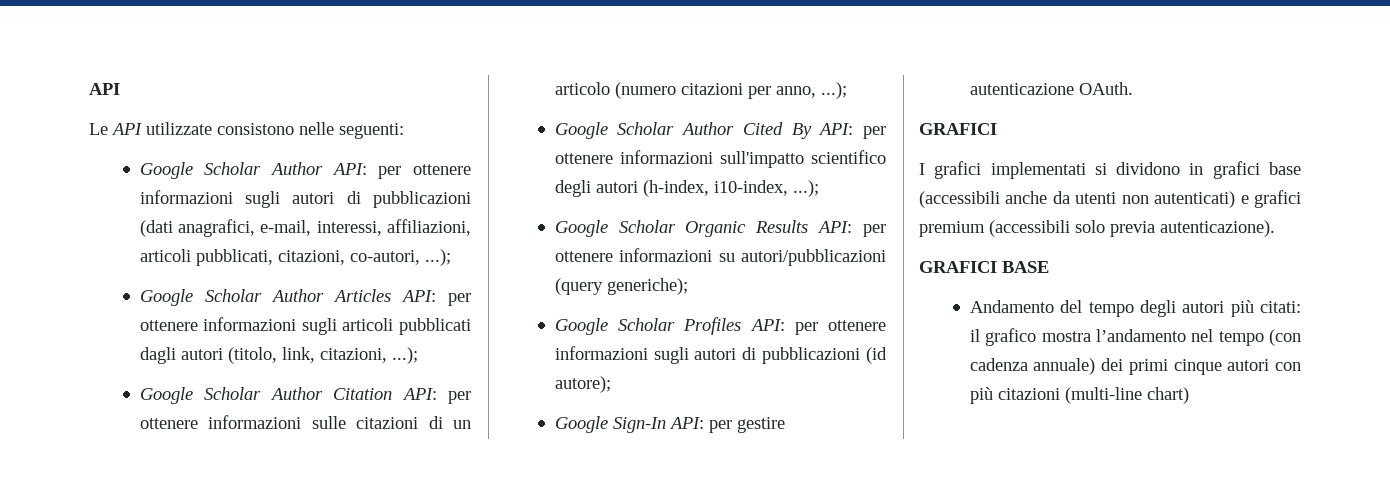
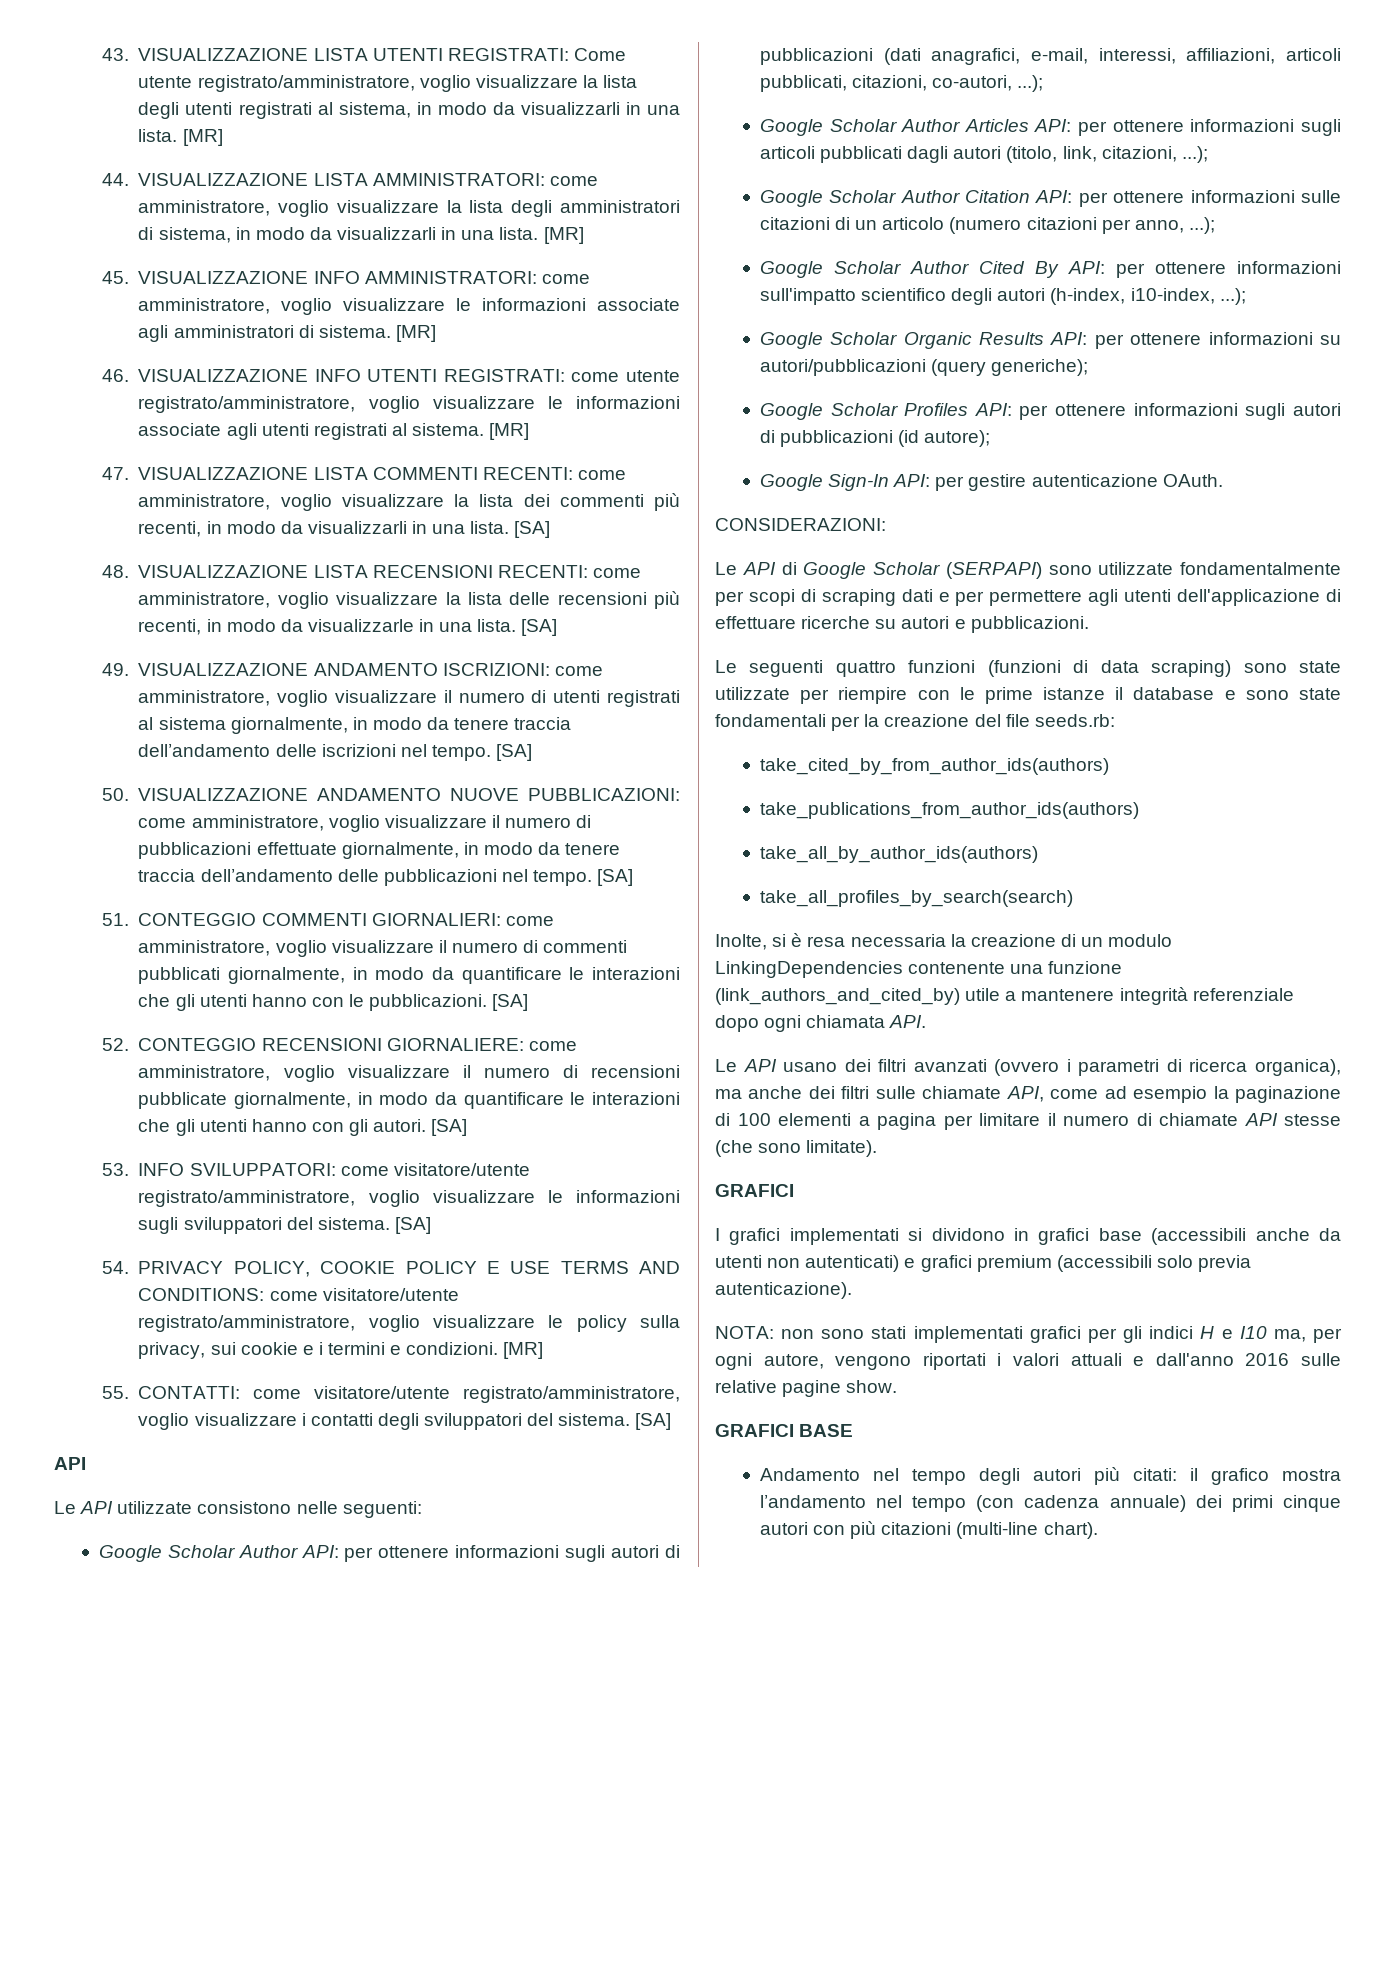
+ 43. VISUALIZZAZIONE LISTA UTENTI REGISTRATI: Come utente registrato/amministratore, voglio visualizzare la lista degli utenti registrati al sistema, in modo da visualizzarli in una lista. [MR]
+ 44. VISUALIZZAZIONE LISTA AMMINISTRATORI: come amministratore, voglio visualizzare la lista degli amministratori di sistema, in modo da visualizzarli in una lista. [MR]
+ 45. VISUALIZZAZIONE INFO AMMINISTRATORI: come amministratore, voglio visualizzare le informazioni associate agli amministratori di sistema. [MR]
+ 46. VISUALIZZAZIONE INFO UTENTI REGISTRATI: come utente registrato/amministratore, voglio visualizzare le informazioni associate agli utenti registrati al sistema. [MR]
+ 47. VISUALIZZAZIONE LISTA COMMENTI RECENTI: come amministratore, voglio visualizzare la lista dei commenti più recenti, in modo da visualizzarli in una lista. [SA]
+ 48. VISUALIZZAZIONE LISTA RECENSIONI RECENTI: come amministratore, voglio visualizzare la lista delle recensioni più recenti, in modo da visualizzarle in una lista. [SA]
+ 49. VISUALIZZAZIONE ANDAMENTO ISCRIZIONI: come amministratore, voglio visualizzare il numero di utenti registrati al sistema giornalmente, in modo da tenere traccia dell’andamento delle iscrizioni nel tempo. [SA]
+ 50. VISUALIZZAZIONE ANDAMENTO NUOVE PUBBLICAZIONI: come amministratore, voglio visualizzare il numero di pubblicazioni effettuate giornalmente, in modo da tenere traccia dell’andamento delle pubblicazioni nel tempo. [SA]
+ 51. CONTEGGIO COMMENTI GIORNALIERI: come amministratore, voglio visualizzare il numero di commenti pubblicati giornalmente, in modo da quantificare le interazioni che gli utenti hanno con le pubblicazioni. [SA]
+ 52. CONTEGGIO RECENSIONI GIORNALIERE: come amministratore, voglio visualizzare il numero di recensioni pubblicate giornalmente, in modo da quantificare le interazioni che gli utenti hanno con gli autori. [SA]
+ 53. INFO SVILUPPATORI: come visitatore/utente registrato/amministratore, voglio visualizzare le informazioni sugli sviluppatori del sistema. [SA]
+ 54. PRIVACY POLICY, COOKIE POLICY E USE TERMS AND CONDITIONS: come visitatore/utente registrato/amministratore, voglio visualizzare le policy sulla privacy, sui cookie e i termini e condizioni. [MR]
+ 55. CONTATTI: come visitatore/utente registrato/amministratore, voglio visualizzare i contatti degli sviluppatori del sistema. [SA]
+ CONSIDERAZIONI:
+ Le API di Google Scholar (SERPAPI) sono utilizzate fondamentalmente per scopi di scraping dati e per permettere agli utenti dell'applicazione di effettuare ricerche su autori e pubblicazioni.
+ Le seguenti quattro funzioni (funzioni di data scraping) sono state utilizzate per riempire con le prime istanze il database e sono state fondamentali per la creazione del file seeds.rb:
+ take_cited_by_from_author_ids(authors)
+ take_publications_from_author_ids(authors)
+ take_all_by_author_ids(authors)
+ take_all_profiles_by_search(search)
+ Inolte, si è resa necessaria la creazione di un modulo LinkingDependencies contenente una funzione (link_authors_and_cited_by) utile a mantenere integrità referenziale dopo ogni chiamata API.
+ Le API usano dei filtri avanzati (ovvero i parametri di ricerca organica), ma anche dei filtri sulle chiamate API, come ad esempio la paginazione di 100 elementi a pagina per limitare il numero di chiamate API stesse (che sono limitate).
+ NOTA: non sono stati implementati grafici per gli indici H e I10 ma, per ogni autore, vengono riportati i valori attuali e dall'anno 2016 sulle relative pagine show.
- Andamento del tempo degli autori più citati: il grafico mostra l’andamento nel tempo (con cadenza annuale) dei primi cinque autori con più citazioni (multi-line chart)
+ Andamento nel tempo degli autori più citati: il grafico mostra l’andamento nel tempo (con cadenza annuale) dei primi cinque autori con più citazioni (multi-line chart).

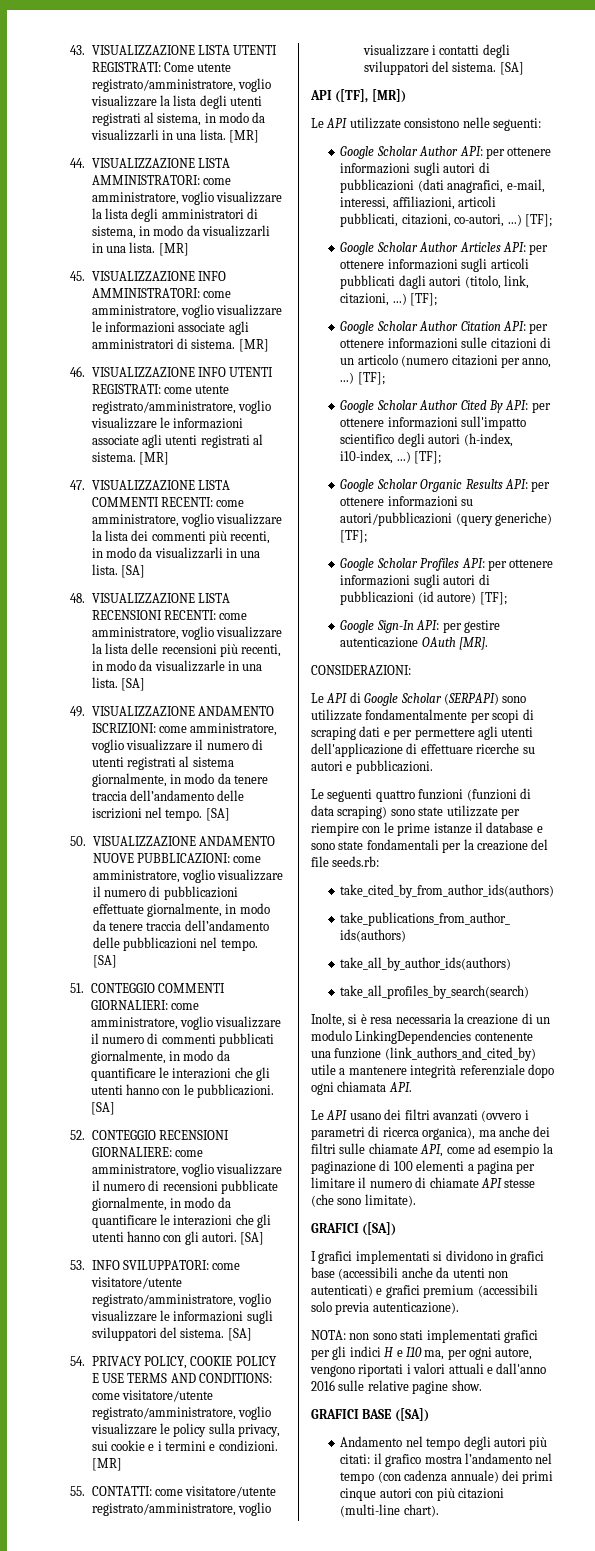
  55. CONTATTI: come visitatore/utente registrato/amministratore, voglio visualizzare i contatti degli sviluppatori del sistema. [SA]
- API
+ API ([TF], [MR])
- Google Scholar Author API: per ottenere informazioni sugli autori di pubblicazioni (dati anagrafici, e-mail, interessi, affiliazioni, articoli pubblicati, citazioni, co-autori, ...);
+ Google Scholar Author API: per ottenere informazioni sugli autori di pubblicazioni (dati anagrafici, e-mail, interessi, affiliazioni, articoli pubblicati, citazioni, co-autori, ...) [TF];
- Google Scholar Author Articles API: per ottenere informazioni sugli articoli pubblicati dagli autori (titolo, link, citazioni, ...);
+ Google Scholar Author Articles API: per ottenere informazioni sugli articoli pubblicati dagli autori (titolo, link, citazioni, ...) [TF];
- Google Scholar Author Citation API: per ottenere informazioni sulle citazioni di un articolo (numero citazioni per anno, ...);
+ Google Scholar Author Citation API: per ottenere informazioni sulle citazioni di un articolo (numero citazioni per anno, ...) [TF];
- Google Scholar Author Cited By API: per ottenere informazioni sull'impatto scientifico degli autori (h-index, i10-index, ...);
+ Google Scholar Author Cited By API: per ottenere informazioni sull'impatto scientifico degli autori (h-index, i10-index, ...) [TF];
- Google Scholar Organic Results API: per ottenere informazioni su autori/pubblicazioni (query generiche);
+ Google Scholar Organic Results API: per ottenere informazioni su autori/pubblicazioni (query generiche) [TF];
- Google Scholar Profiles API: per ottenere informazioni sugli autori di pubblicazioni (id autore);
+ Google Scholar Profiles API: per ottenere informazioni sugli autori di pubblicazioni (id autore) [TF];
- Google Sign-In API: per gestire autenticazione OAuth.
+ Google Sign-In API: per gestire autenticazione OAuth [MR].
  Le API usano dei filtri avanzati (ovvero i parametri di ricerca organica), ma anche dei filtri sulle chiamate API, come ad esempio la paginazione di 100 elementi a pagina per limitare il numero di chiamate API stesse (che sono limitate).
- GRAFICI
+ GRAFICI ([SA])
- GRAFICI BASE
+ GRAFICI BASE ([SA])

